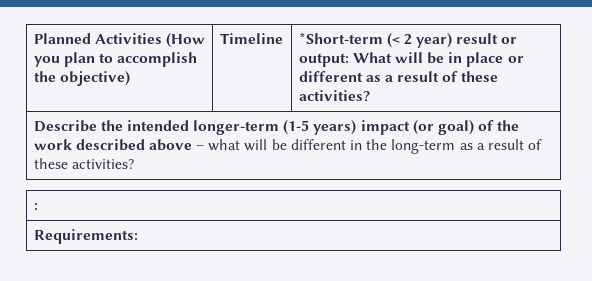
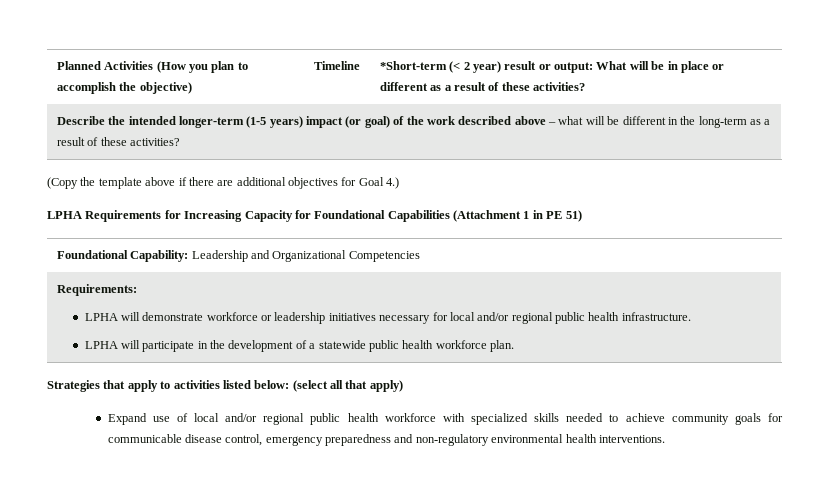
- :
+ (Copy the template above if there are additional objectives for Goal 4.)
+ LPHA Requirements for Increasing Capacity for Foundational Capabilities (Attachment 1 in PE 51)
+ Foundational Capability: Leadership and Organizational Competencies
  Requirements:
+ LPHA will demonstrate workforce or leadership initiatives necessary for local and/or regional public health infrastructure.
+ LPHA will participate in the development of a statewide public health workforce plan.
+ Strategies that apply to activities listed below: (select all that apply)
+ Expand use of local and/or regional public health workforce with specialized skills needed to achieve community goals for communicable disease control, emergency preparedness and non-regulatory environmental health interventions.

